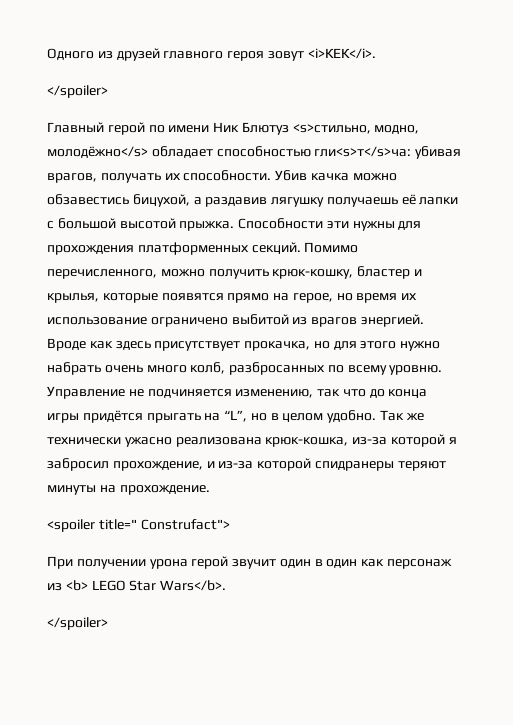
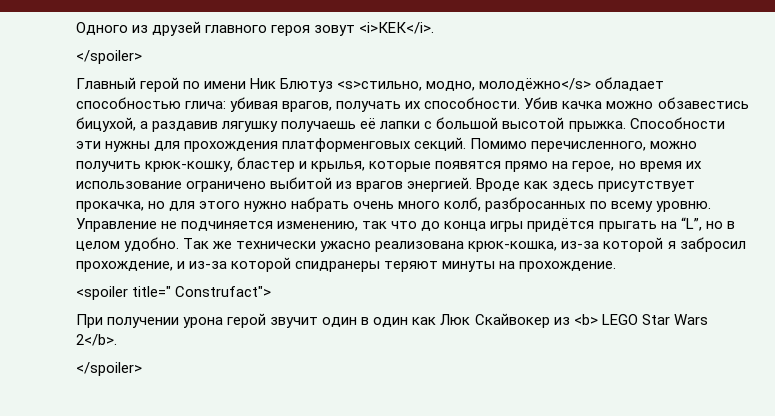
- Главный герой по имени Ник Блютуз <s>стильно, модно, молодёжно</s> обладает способностью гли<s>т</s>ча: убивая врагов, получать их способности.
+ Главный герой по имени Ник Блютуз <s>стильно, модно, молодёжно</s> обладает способностью глича: убивая врагов, получать их способности.
- Способности эти нужны для прохождения платформенных секций.
+ Способности эти нужны для прохождения платформенговых секций.
- При получении урона герой звучит один в один как персонаж из <b> LEGO Star Wars</b>.
+ При получении урона герой звучит один в один как Люк Скайвокер из <b> LEGO Star Wars 2</b>.

